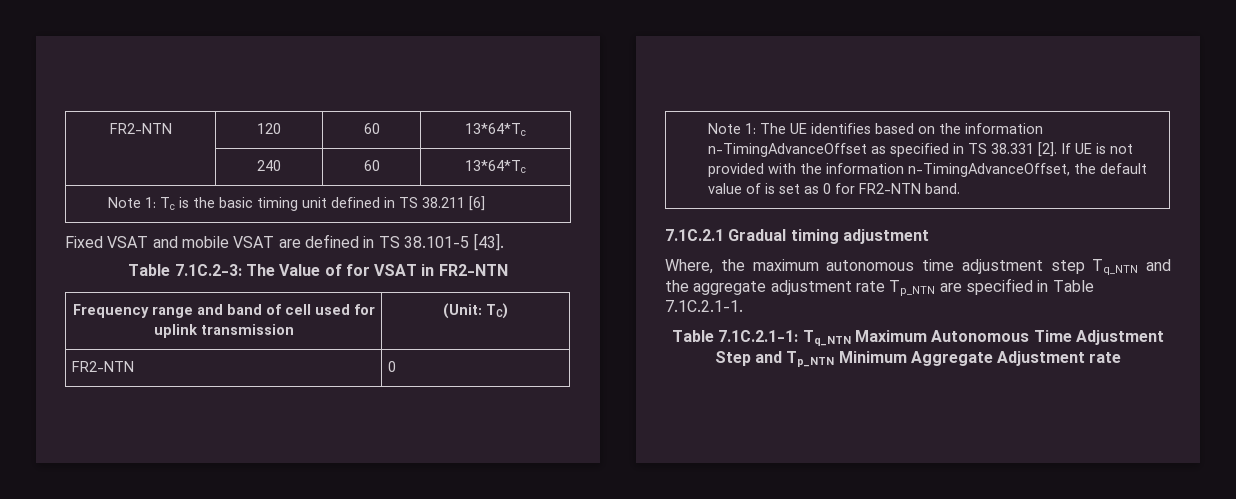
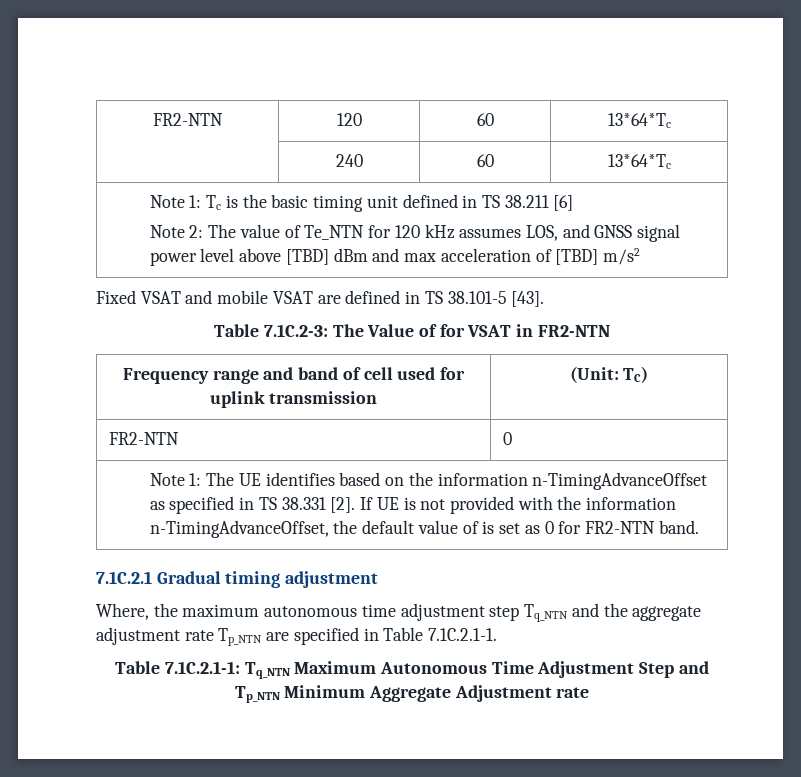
  Note 1: Tc is the basic timing unit defined in TS 38.211 [6]
+ Note 2: The value of Te_NTN for 120 kHz assumes LOS, and GNSS signal power level above [TBD] dBm and max acceleration of [TBD] m/s2

